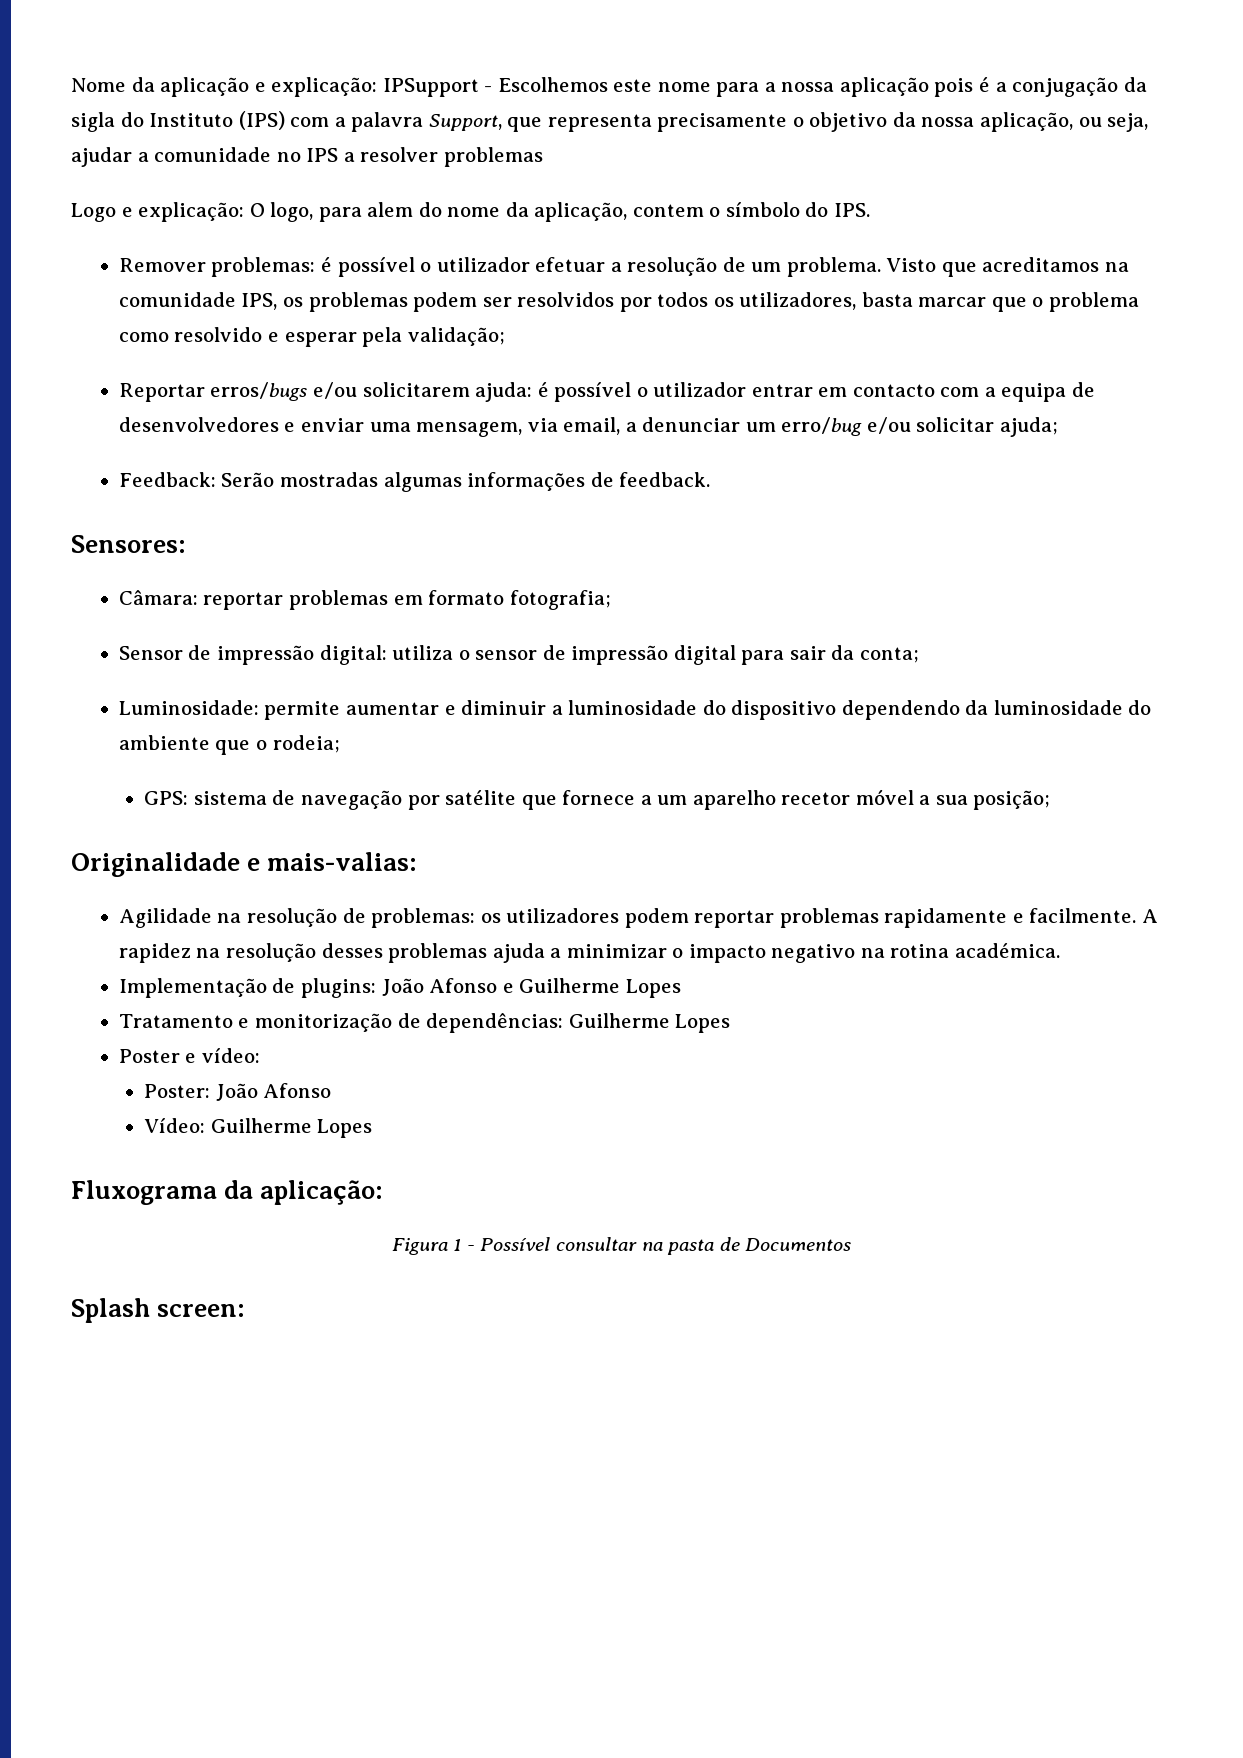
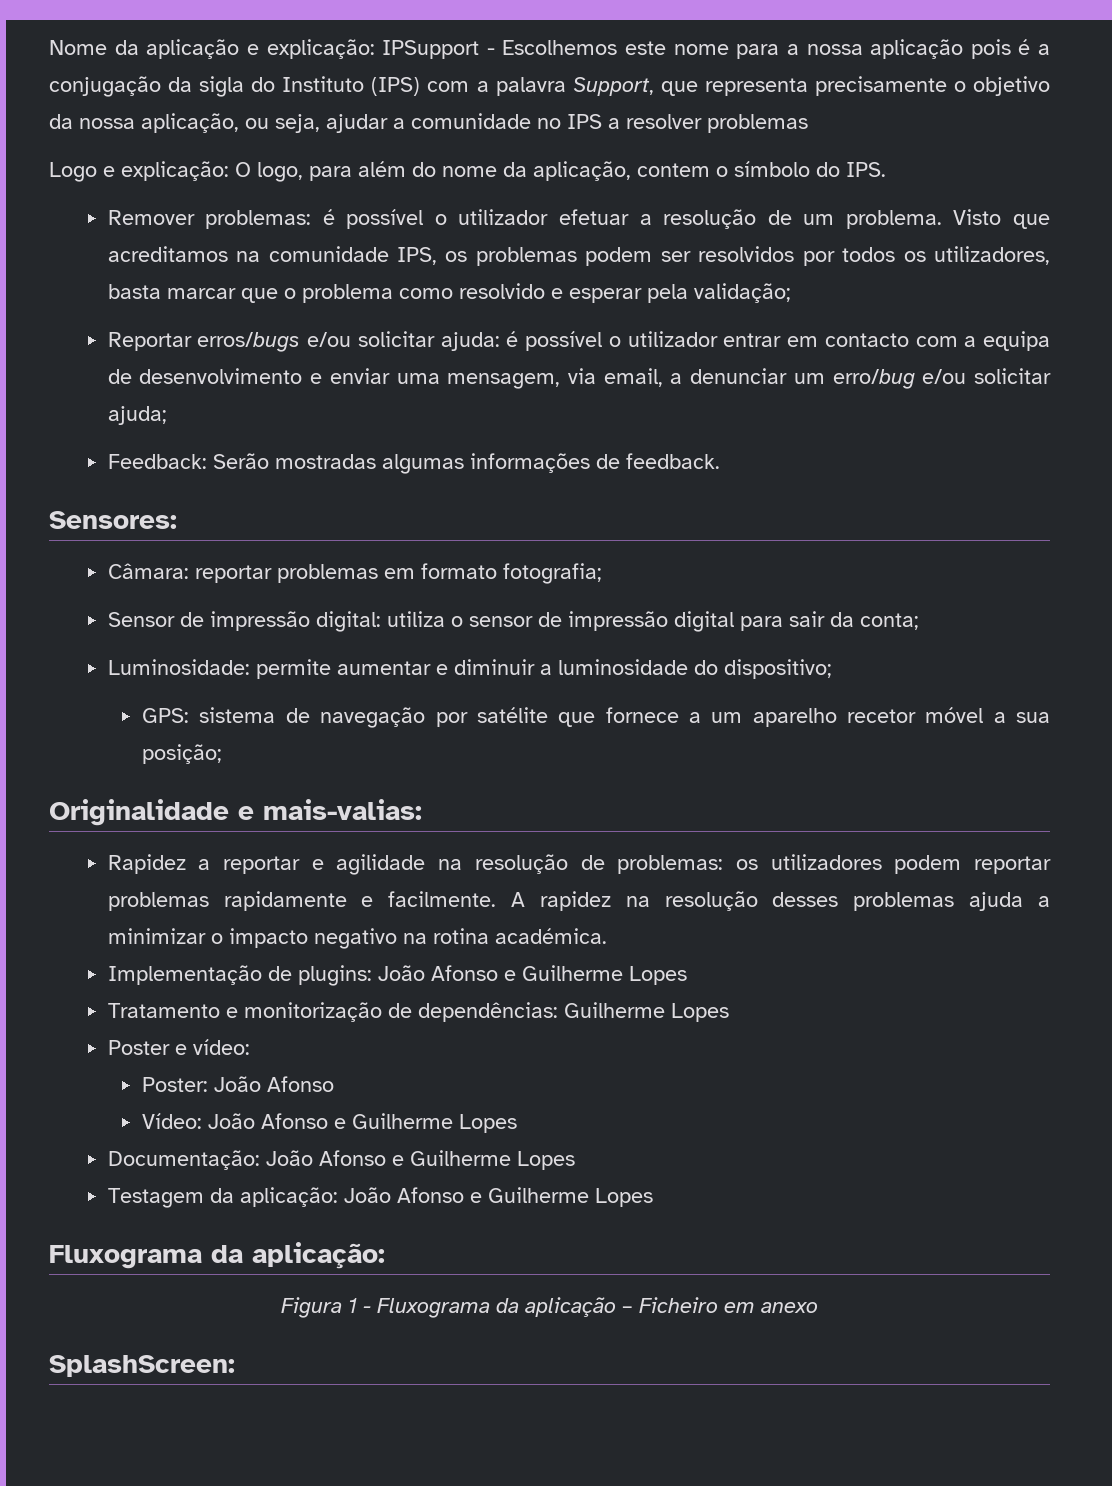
- Logo e explicação: O logo, para alem do nome da aplicação, contem o símbolo do IPS.
+ Logo e explicação: O logo, para além do nome da aplicação, contem o símbolo do IPS.
- Reportar erros/bugs e/ou solicitarem ajuda: é possível o utilizador entrar em contacto com a equipa de desenvolvedores e enviar uma mensagem, via email, a denunciar um erro/bug e/ou solicitar ajuda;
+ Reportar erros/bugs e/ou solicitar ajuda: é possível o utilizador entrar em contacto com a equipa de desenvolvimento e enviar uma mensagem, via email, a denunciar um erro/bug e/ou solicitar ajuda;
- Luminosidade: permite aumentar e diminuir a luminosidade do dispositivo dependendo da luminosidade do ambiente que o rodeia;
+ Luminosidade: permite aumentar e diminuir a luminosidade do dispositivo;
- Agilidade na resolução de problemas: os utilizadores podem reportar problemas rapidamente e facilmente.
+ Rapidez a reportar e agilidade na resolução de problemas: os utilizadores podem reportar problemas rapidamente e facilmente.
- Vídeo: Guilherme Lopes
+ Vídeo: João Afonso e Guilherme Lopes
+ Documentação: João Afonso e Guilherme Lopes
+ Testagem da aplicação: João Afonso e Guilherme Lopes
- Figura 1 - Possível consultar na pasta de Documentos
- Splash screen:
+ Figura 1 - Fluxograma da aplicação – Ficheiro em anexo
+ SplashScreen:

